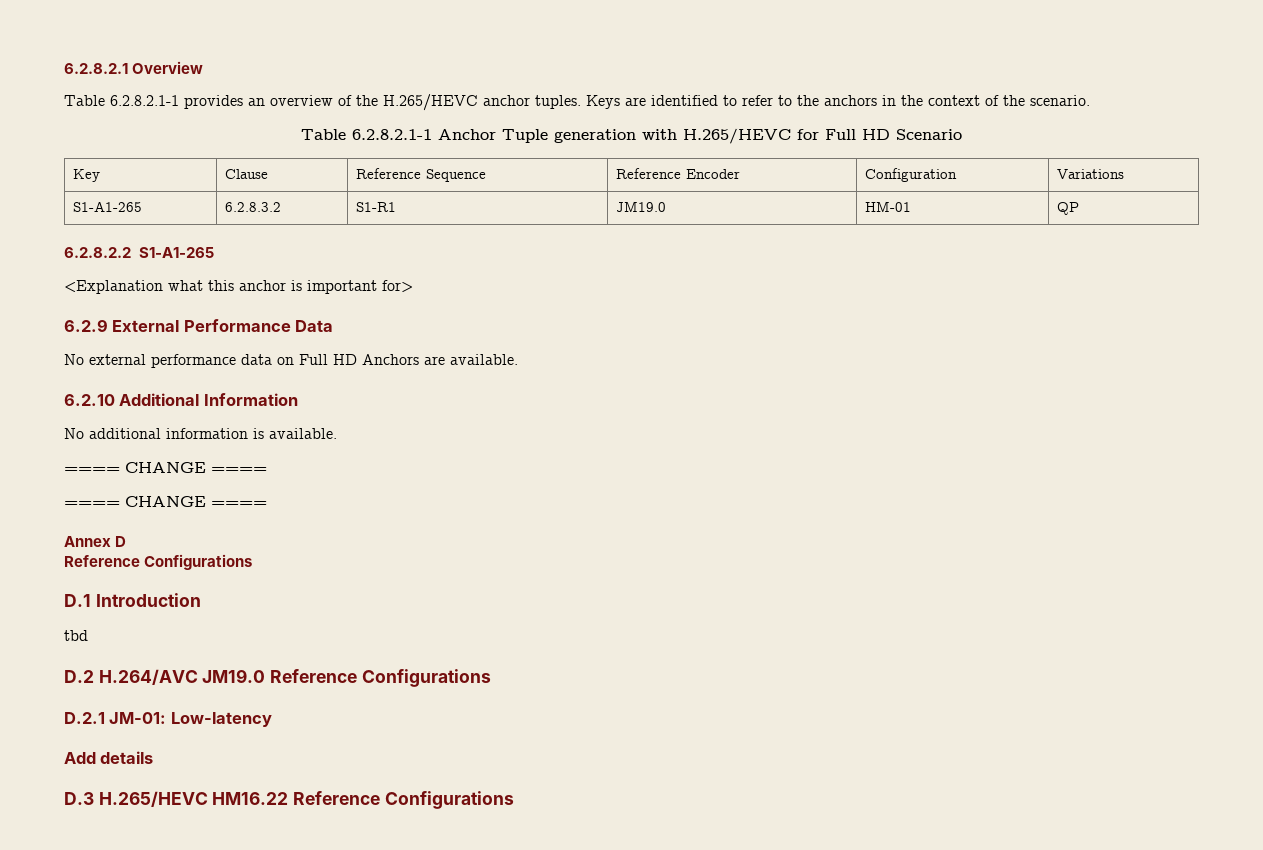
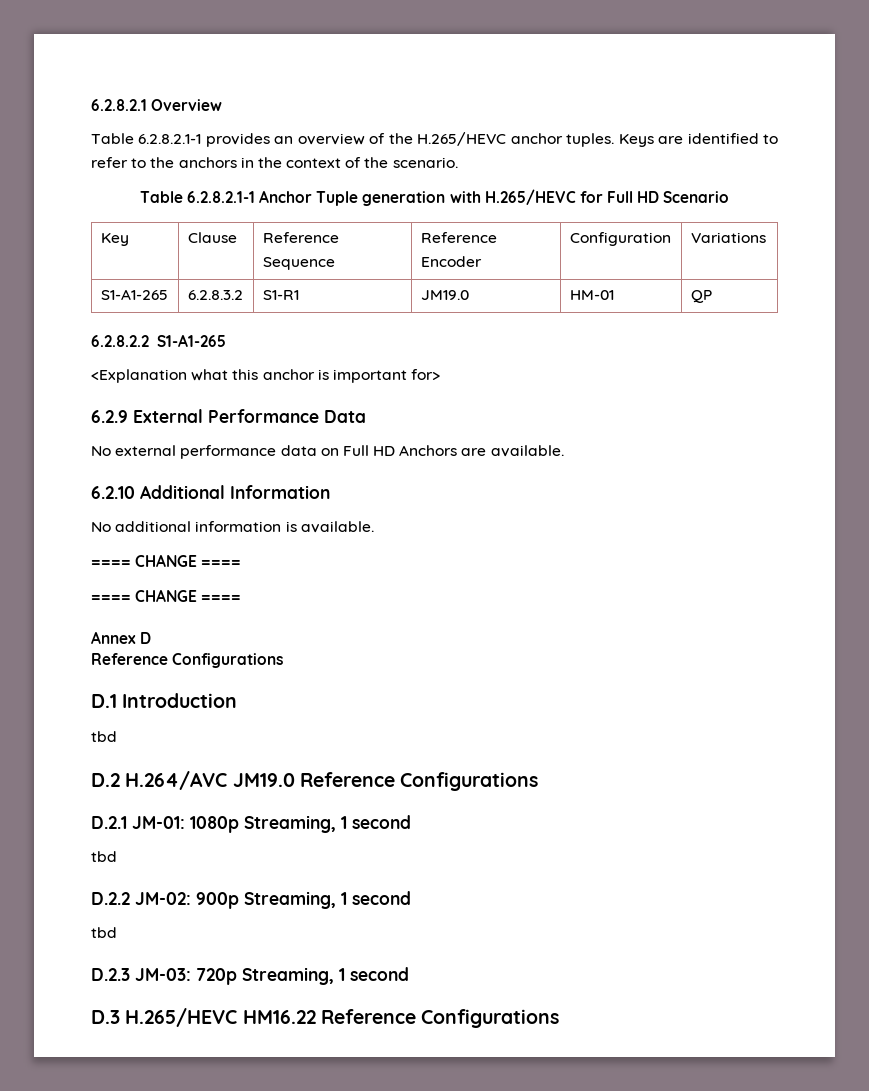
- D.2.1 JM-01: Low-latency
- Add details
+ D.2.1 JM-01: 1080p Streaming, 1 second
+ tbd
+ D.2.2 JM-02: 900p Streaming, 1 second
+ tbd
+ D.2.3 JM-03: 720p Streaming, 1 second

